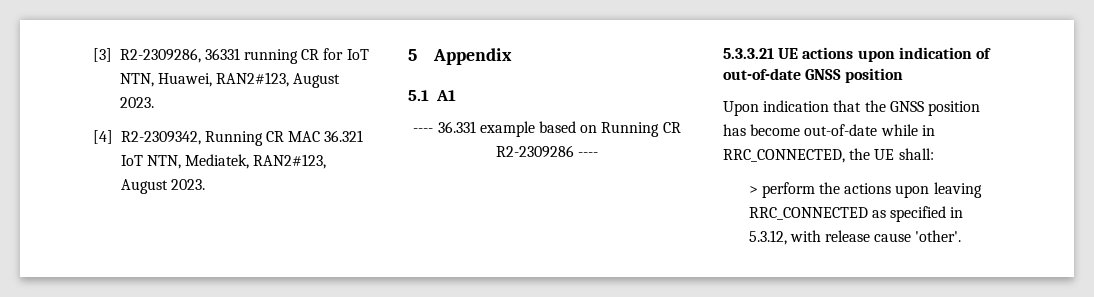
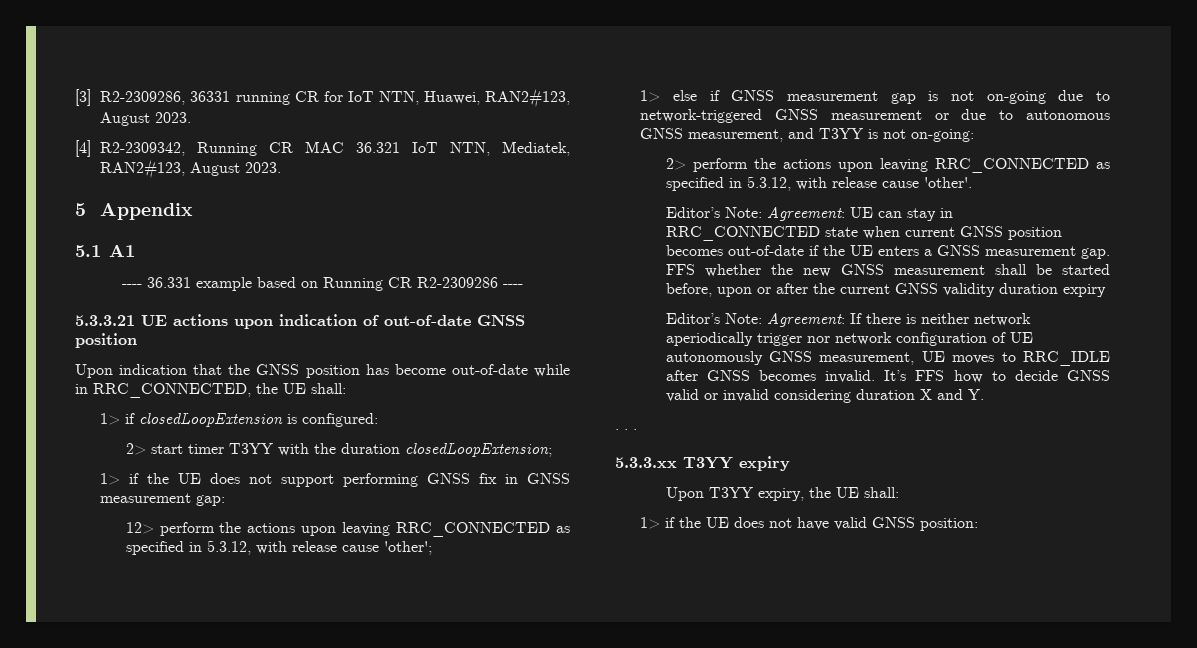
- > perform the actions upon leaving RRC_CONNECTED as specified in 5.3.12, with release cause 'other'.
+ 1> if closedLoopExtension is configured:
+ 2> start timer T3YY with the duration closedLoopExtension;
+ 1> if the UE does not support performing GNSS fix in GNSS measurement gap:
+ 12> perform the actions upon leaving RRC_CONNECTED as specified in 5.3.12, with release cause 'other';
+ 1> else if GNSS measurement gap is not on-going due to network-triggered GNSS measurement or due to autonomous GNSS measurement, and T3YY is not on-going:
+ 2> perform the actions upon leaving RRC_CONNECTED as specified in 5.3.12, with release cause 'other'.
+ Editor’s Note: Agreement: UE can stay in RRC_CONNECTED state when current GNSS position becomes out-of-date if the UE enters a GNSS measurement gap. FFS whether the new GNSS measurement shall be started before, upon or after the current GNSS validity duration expiry
+ Editor’s Note: Agreement: If there is neither network aperiodically trigger nor network configuration of UE autonomously GNSS measurement, UE moves to RRC_IDLE after GNSS becomes invalid. It’s FFS how to decide GNSS valid or invalid considering duration X and Y.
+ . . .
+ 5.3.3.xx T3YY expiry
+ Upon T3YY expiry, the UE shall:
+ 1> if the UE does not have valid GNSS position:

